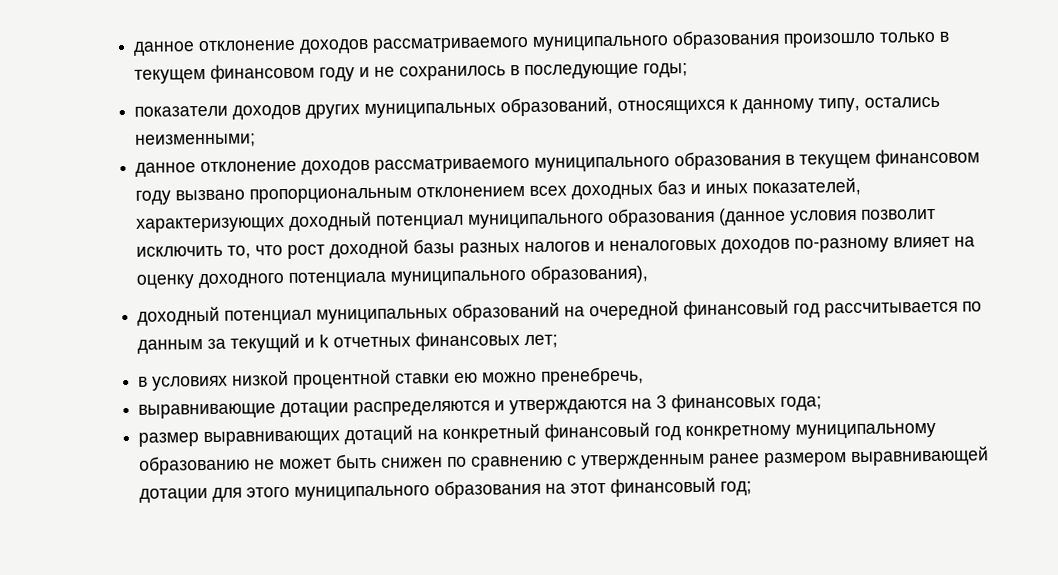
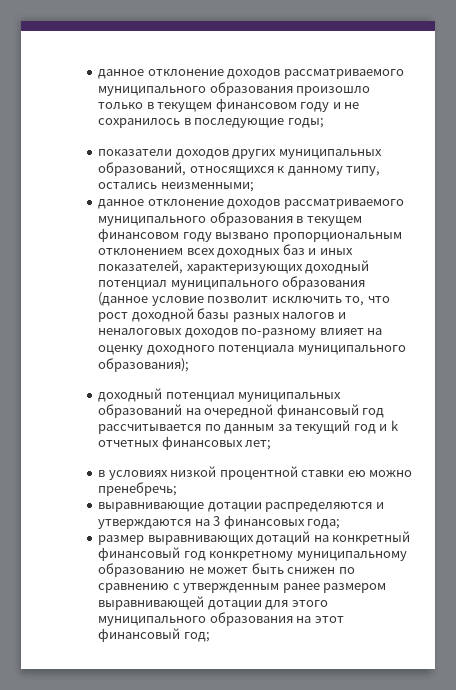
- данное отклонение доходов рассматриваемого муниципального образования в текущем финансовом году вызвано пропорциональным отклонением всех доходных баз и иных показателей, характеризующих доходный потенциал муниципального образования (данное условия позволит исключить то, что рост доходной базы разных налогов и неналоговых доходов по-разному влияет на оценку доходного потенциала муниципального образования),
+ данное отклонение доходов рассматриваемого муниципального образования в текущем финансовом году вызвано пропорциональным отклонением всех доходных баз и иных показателей, характеризующих доходный потенциал муниципального образования (данное условие позволит исключить то, что рост доходной базы разных налогов и неналоговых доходов по-разному влияет на оценку доходного потенциала муниципального образования);
- доходный потенциал муниципальных образований на очередной финансовый год рассчитывается по данным за текущий и k отчетных финансовых лет;
+ доходный потенциал муниципальных образований на очередной финансовый год рассчитывается по данным за текущий год и k отчетных финансовых лет;
- в условиях низкой процентной ставки ею можно пренебречь,
+ в условиях низкой процентной ставки ею можно пренебречь;

